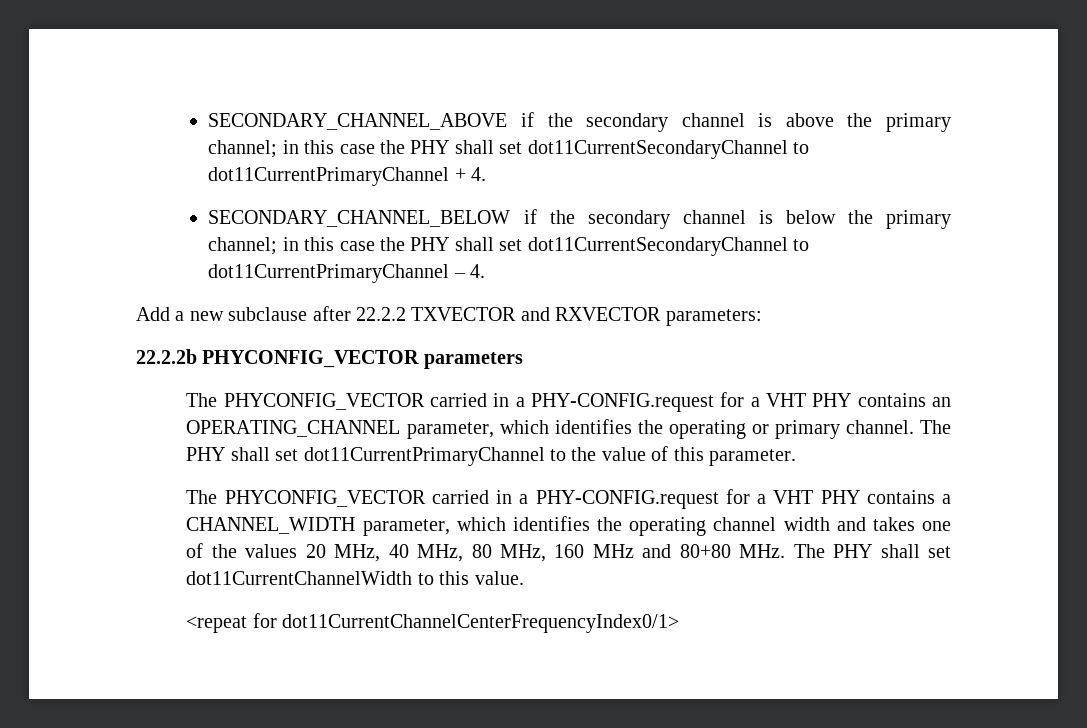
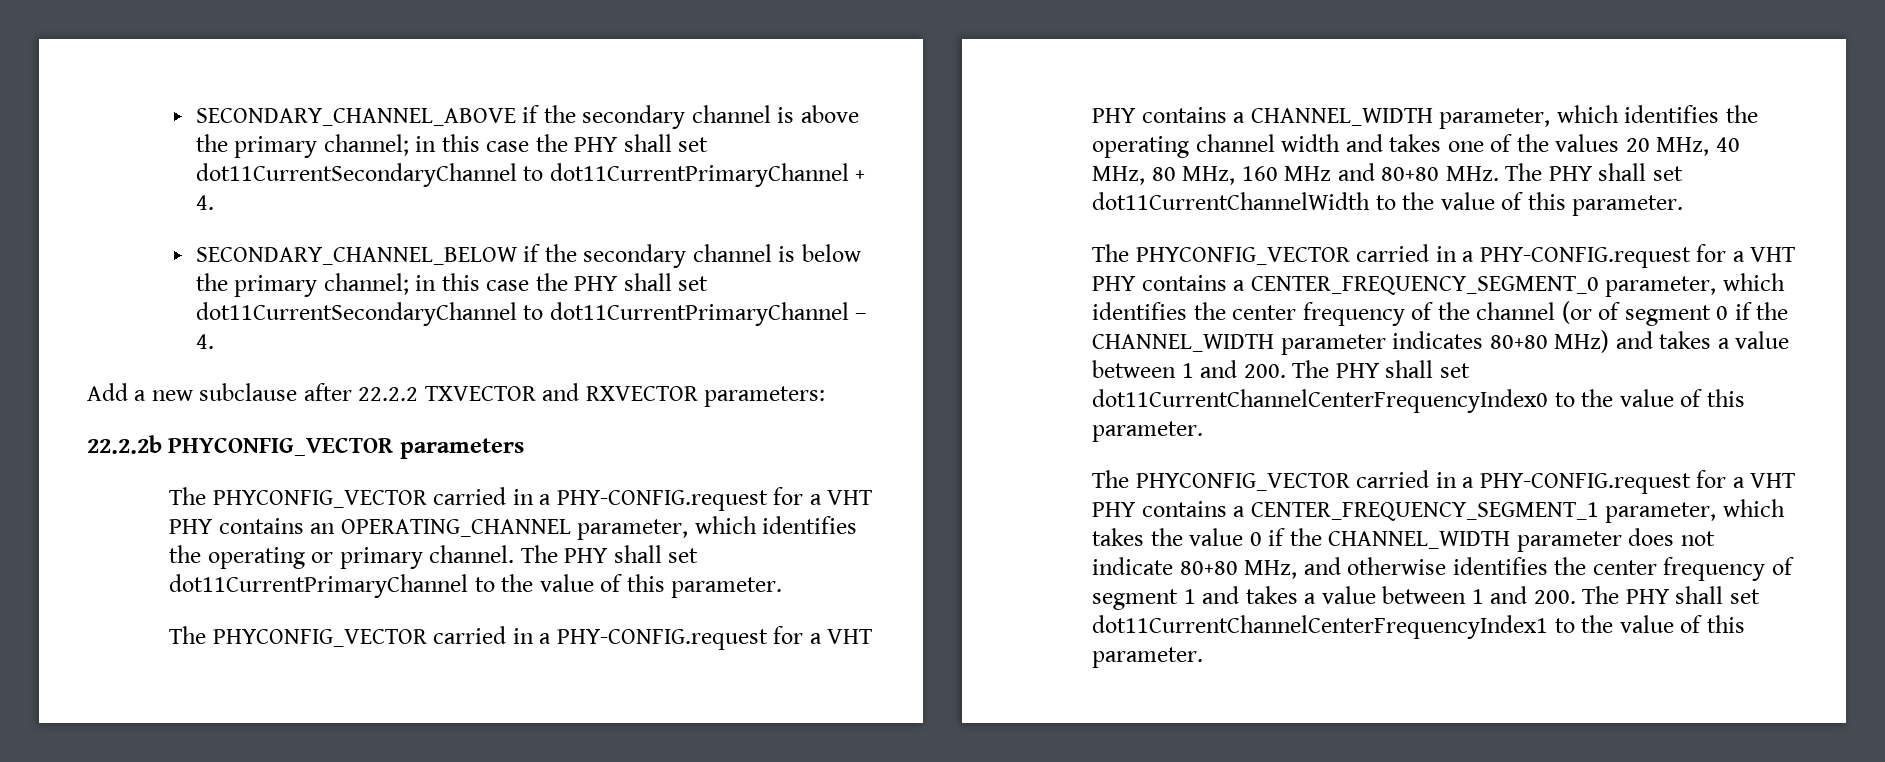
- The PHYCONFIG_VECTOR carried in a PHY-CONFIG.request for a VHT PHY contains a CHANNEL_WIDTH parameter, which identifies the operating channel width and takes one of the values 20 MHz, 40 MHz, 80 MHz, 160 MHz and 80+80 MHz. The PHY shall set dot11CurrentChannelWidth to this value.
- <repeat for dot11CurrentChannelCenterFrequencyIndex0/1>
+ The PHYCONFIG_VECTOR carried in a PHY-CONFIG.request for a VHT PHY contains a CHANNEL_WIDTH parameter, which identifies the operating channel width and takes one of the values 20 MHz, 40 MHz, 80 MHz, 160 MHz and 80+80 MHz. The PHY shall set dot11CurrentChannelWidth to the value of this parameter.
+ The PHYCONFIG_VECTOR carried in a PHY-CONFIG.request for a VHT PHY contains a CENTER_FREQUENCY_SEGMENT_0 parameter, which identifies the center frequency of the channel (or of segment 0 if the CHANNEL_WIDTH parameter indicates 80+80 MHz) and takes a value between 1 and 200. The PHY shall set dot11CurrentChannelCenterFrequencyIndex0 to the value of this parameter.
+ The PHYCONFIG_VECTOR carried in a PHY-CONFIG.request for a VHT PHY contains a CENTER_FREQUENCY_SEGMENT_1 parameter, which takes the value 0 if the CHANNEL_WIDTH parameter does not indicate 80+80 MHz, and otherwise identifies the center frequency of segment 1 and takes a value between 1 and 200. The PHY shall set dot11CurrentChannelCenterFrequencyIndex1 to the value of this parameter.

